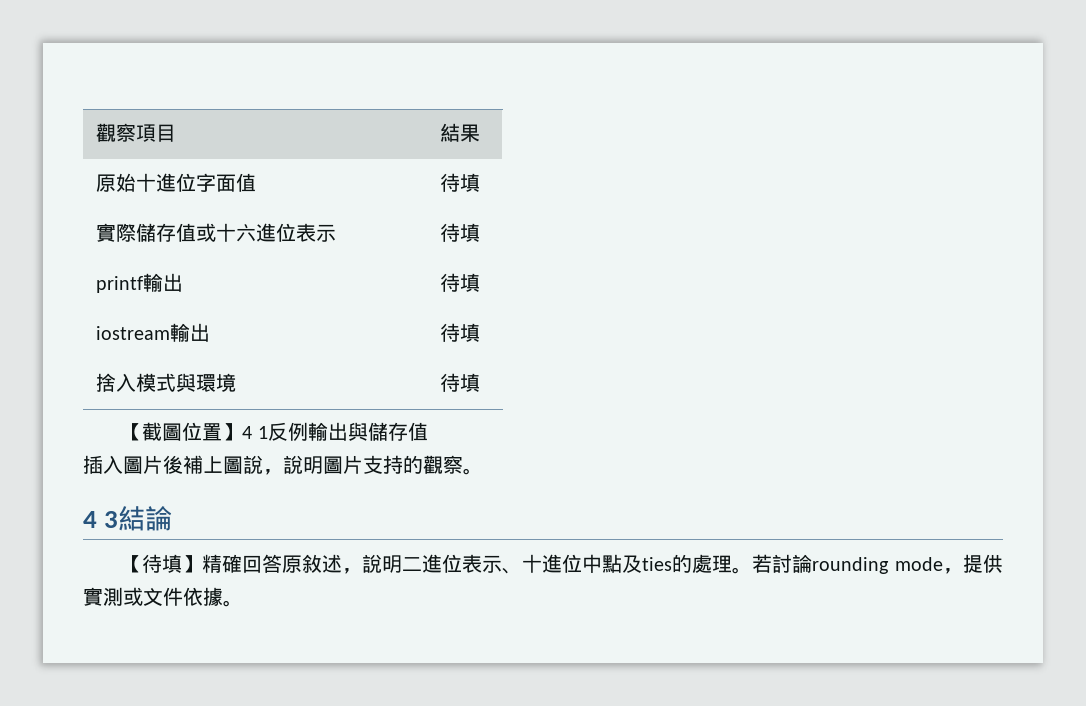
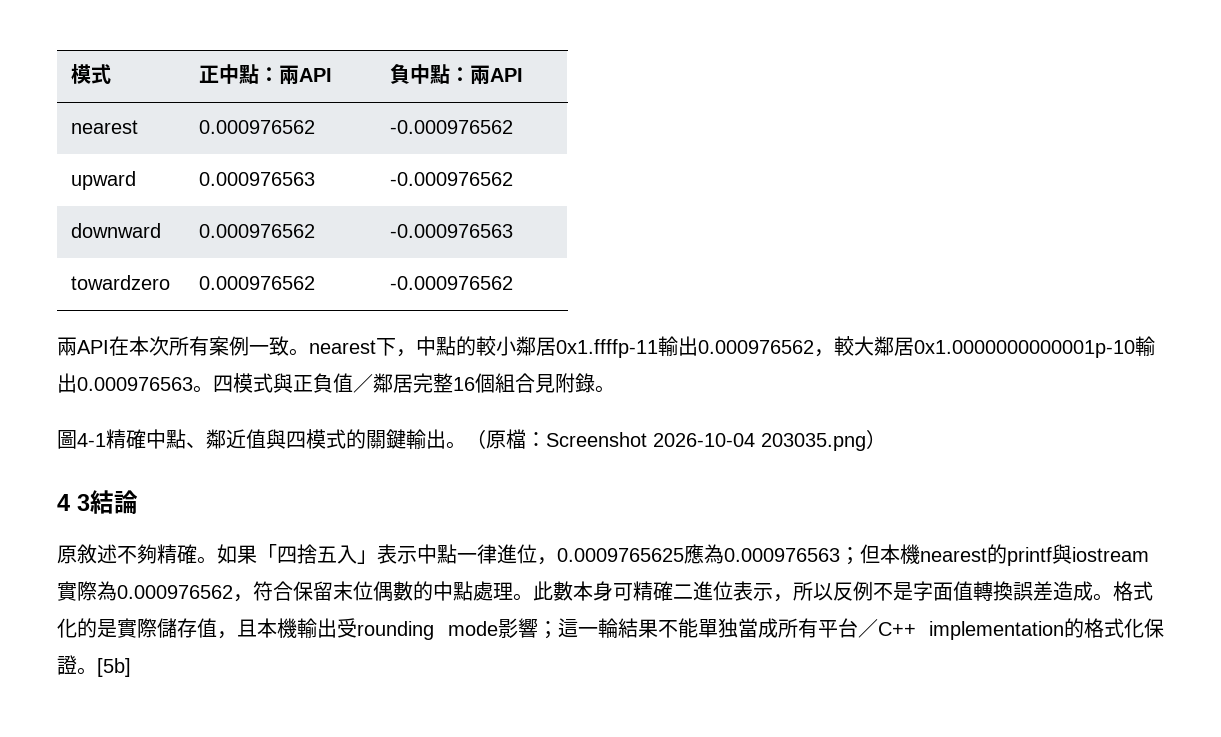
- 觀察項目 | 結果
- 原始十進位字面值 | 待填
- 實際儲存值或十六進位表示 | 待填
- printf輸出 | 待填
- iostream輸出 | 待填
- 捨入模式與環境 | 待填
- 【截圖位置】4 1反例輸出與儲存值
- 插入圖片後補上圖說，說明圖片支持的觀察。
+ 模式 | 正中點：兩API | 負中點：兩API
+ nearest | 0.000976562 | -0.000976562
+ upward | 0.000976563 | -0.000976562
+ downward | 0.000976562 | -0.000976563
+ towardzero | 0.000976562 | -0.000976562
+ 兩API在本次所有案例一致。nearest下，中點的較小鄰居0x1.ffffp-11輸出0.000976562，較大鄰居0x1.0000000000001p-10輸出0.000976563。四模式與正負值／鄰居完整16個組合見附錄。
+ 圖4-1精確中點、鄰近值與四模式的關鍵輸出。（原檔：Screenshot 2026-10-04 203035.png）
  4 3結論
- 【待填】精確回答原敘述，說明二進位表示、十進位中點及ties的處理。若討論rounding mode，提供實測或文件依據。
+ 原敘述不夠精確。如果「四捨五入」表示中點一律進位，0.0009765625應為0.000976563；但本機nearest的printf與iostream實際為0.000976562，符合保留末位偶數的中點處理。此數本身可精確二進位表示，所以反例不是字面值轉換誤差造成。格式化的是實際儲存值，且本機輸出受rounding mode影響；這一輪結果不能單独當成所有平台／C++ implementation的格式化保證。[5b]

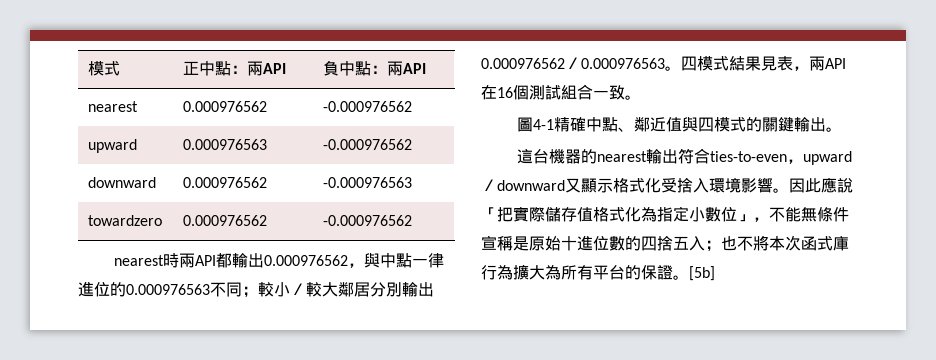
- 兩API在本次所有案例一致。nearest下，中點的較小鄰居0x1.ffffp-11輸出0.000976562，較大鄰居0x1.0000000000001p-10輸出0.000976563。四模式與正負值／鄰居完整16個組合見附錄。
+ nearest時兩API都輸出0.000976562，與中點一律進位的0.000976563不同；較小／較大鄰居分別輸出0.000976562／0.000976563。四模式結果見表，兩API在16個測試組合一致。
- 圖4-1精確中點、鄰近值與四模式的關鍵輸出。（原檔：Screenshot 2026-10-04 203035.png）
- 4 3結論
- 原敘述不夠精確。如果「四捨五入」表示中點一律進位，0.0009765625應為0.000976563；但本機nearest的printf與iostream實際為0.000976562，符合保留末位偶數的中點處理。此數本身可精確二進位表示，所以反例不是字面值轉換誤差造成。格式化的是實際儲存值，且本機輸出受rounding mode影響；這一輪結果不能單独當成所有平台／C++ implementation的格式化保證。
+ 圖4-1精確中點、鄰近值與四模式的關鍵輸出。
+ 這台機器的nearest輸出符合ties-to-even，upward／downward又顯示格式化受捨入環境影響。因此應說「把實際儲存值格式化為指定小數位」，不能無條件宣稱是原始十進位數的四捨五入；也不將本次函式庫行為擴大為所有平台的保證。

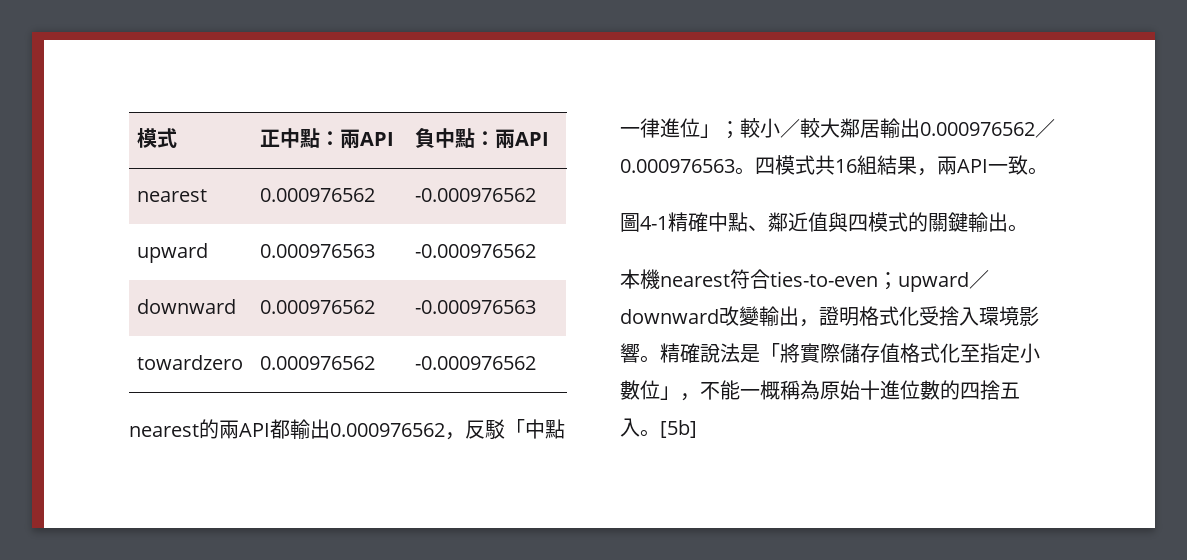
- nearest時兩API都輸出0.000976562，與中點一律進位的0.000976563不同；較小／較大鄰居分別輸出0.000976562／0.000976563。
+ nearest的兩API都輸出0.000976562，反駁「中點一律進位」；較小／較大鄰居輸出0.000976562／0.000976563。
- 四模式結果見表，兩API在16個測試組合一致。
+ 四模式共16組結果，兩API一致。
- 這台機器的nearest輸出符合ties-to-even，upward／downward又顯示格式化受捨入環境影響。
+ 本機nearest符合ties-to-even；upward／downward改變輸出，證明格式化受捨入環境影響。
- 因此應說「把實際儲存值格式化為指定小數位」，不能無條件宣稱是原始十進位數的四捨五入；也不將本次函式庫行為擴大為所有平台的保證。
+ 精確說法是「將實際儲存值格式化至指定小數位」，不能一概稱為原始十進位數的四捨五入。

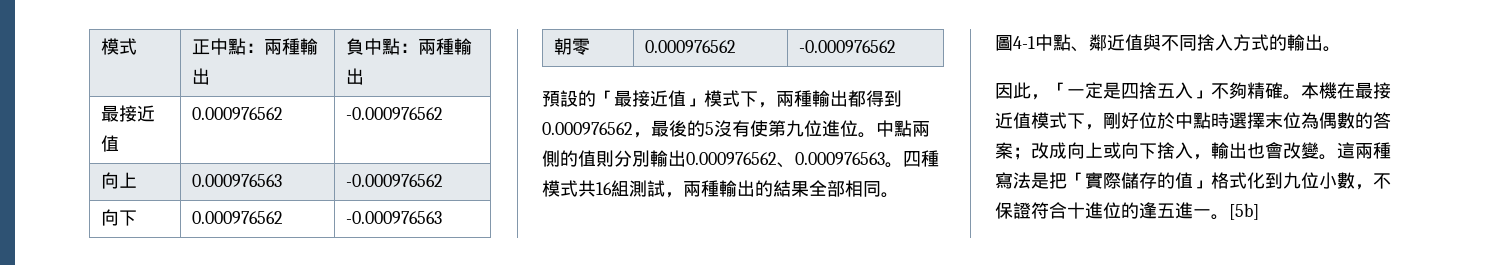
- 模式 | 正中點：兩API | 負中點：兩API
- nearest | 0.000976562 | -0.000976562
- upward | 0.000976563 | -0.000976562
+ 模式 | 正中點：兩種輸出 | 負中點：兩種輸出
+ 最接近值 | 0.000976562 | -0.000976562
+ 向上 | 0.000976563 | -0.000976562
- downward | 0.000976562 | -0.000976563
+ 向下 | 0.000976562 | -0.000976563
- towardzero | 0.000976562 | -0.000976562
- nearest的兩API都輸出0.000976562，反駁「中點一律進位」；較小／較大鄰居輸出0.000976562／0.000976563。
+ 朝零 | 0.000976562 | -0.000976562
+ 預設的「最接近值」模式下，兩種輸出都得到0.000976562，最後的5沒有使第九位進位。中點兩側的值則分別輸出0.000976562、0.000976563。
- 四模式共16組結果，兩API一致。
+ 四種模式共16組測試，兩種輸出的結果全部相同。
- 圖4-1精確中點、鄰近值與四模式的關鍵輸出。
- 本機nearest符合ties-to-even；upward／downward改變輸出，證明格式化受捨入環境影響。精確說法是「將實際儲存值格式化至指定小數位」，不能一概稱為原始十進位數的四捨五入。
+ 圖4-1中點、鄰近值與不同捨入方式的輸出。
+ 因此，「一定是四捨五入」不夠精確。本機在最接近值模式下，剛好位於中點時選擇末位為偶數的答案；改成向上或向下捨入，輸出也會改變。這兩種寫法是把「實際儲存的值」格式化到九位小數，不保證符合十進位的逢五進一。

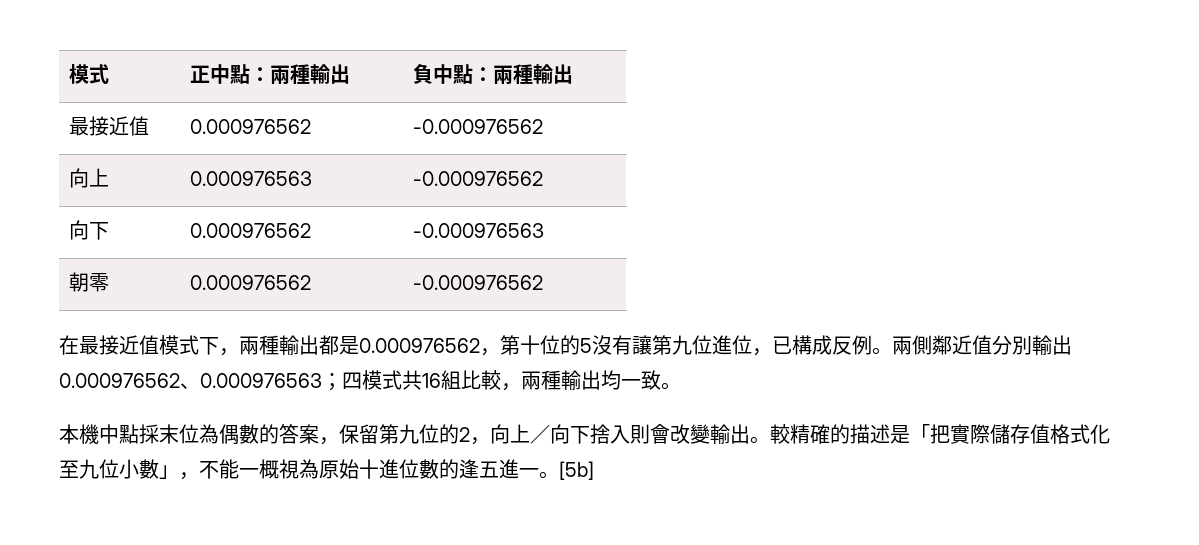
- 預設的「最接近值」模式下，兩種輸出都得到0.000976562，最後的5沒有使第九位進位。中點兩側的值則分別輸出0.000976562、0.000976563。四種模式共16組測試，兩種輸出的結果全部相同。
- 圖4-1中點、鄰近值與不同捨入方式的輸出。
- 因此，「一定是四捨五入」不夠精確。本機在最接近值模式下，剛好位於中點時選擇末位為偶數的答案；改成向上或向下捨入，輸出也會改變。這兩種寫法是把「實際儲存的值」格式化到九位小數，不保證符合十進位的逢五進一。
+ 在最接近值模式下，兩種輸出都是0.000976562，第十位的5沒有讓第九位進位，已構成反例。兩側鄰近值分別輸出0.000976562、0.000976563；四模式共16組比較，兩種輸出均一致。
+ 本機中點採末位為偶數的答案，保留第九位的2，向上／向下捨入則會改變輸出。較精確的描述是「把實際儲存值格式化至九位小數」，不能一概視為原始十進位數的逢五進一。

